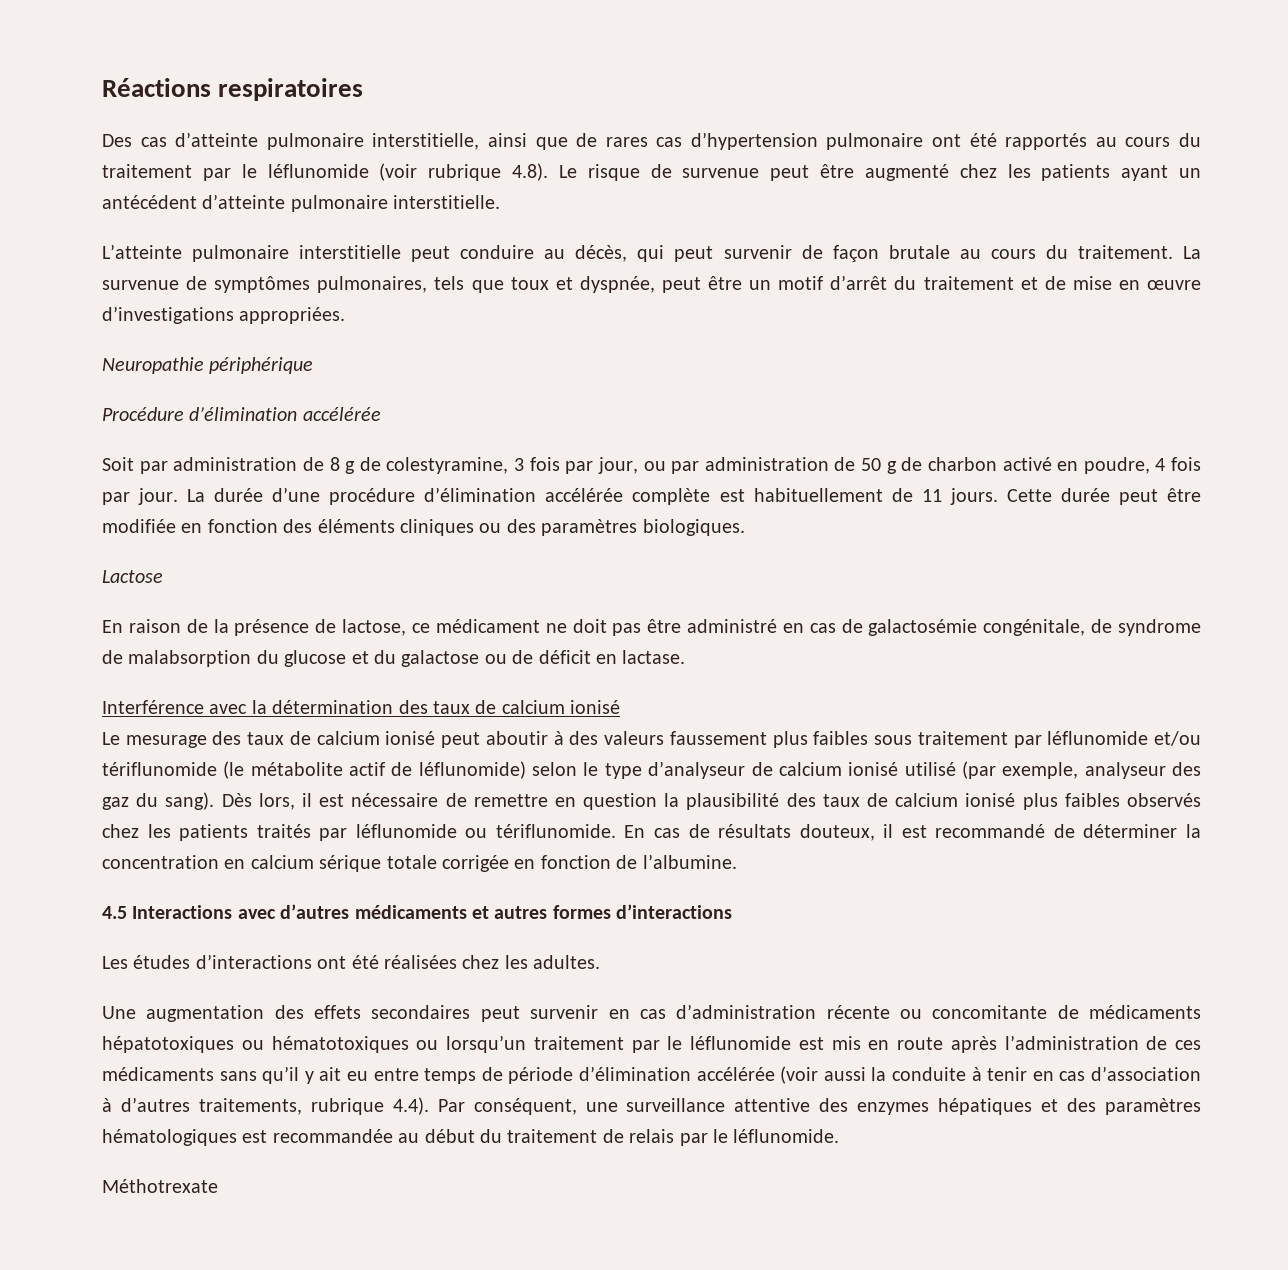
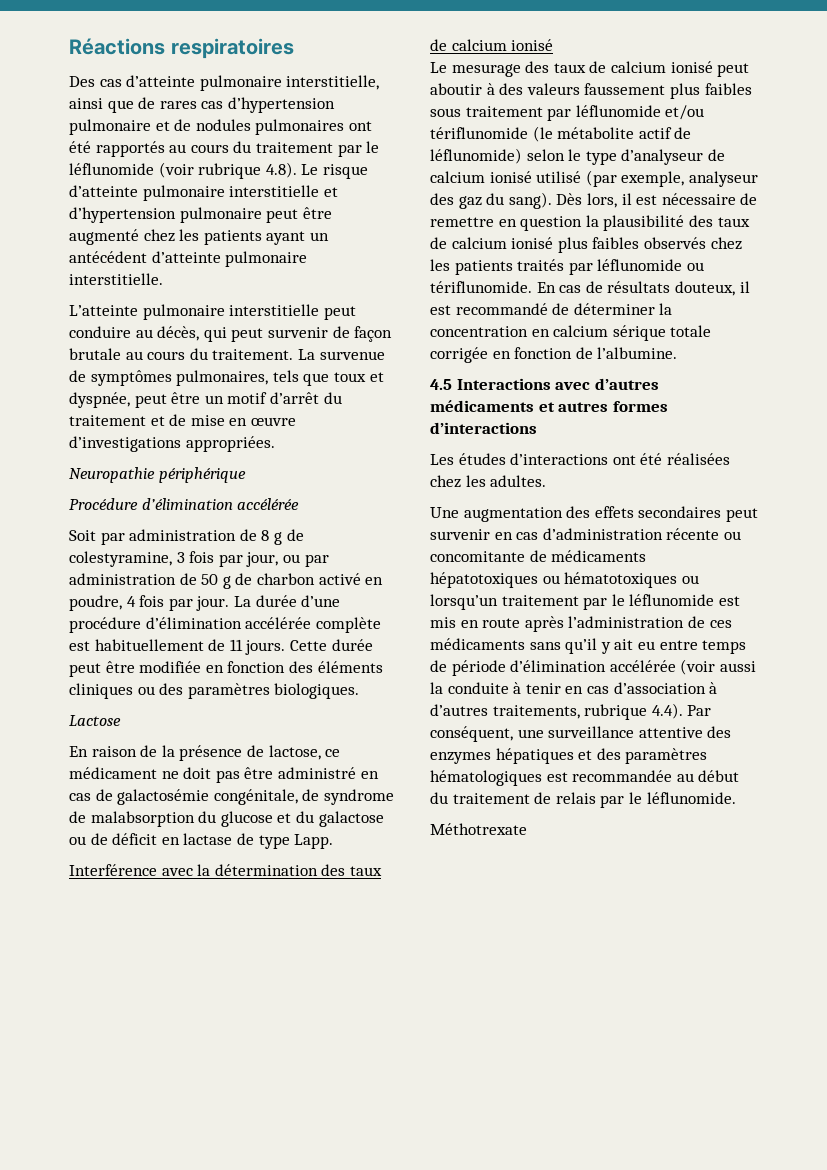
- Des cas d’atteinte pulmonaire interstitielle, ainsi que de rares cas d’hypertension pulmonaire ont été rapportés au cours du traitement par le léflunomide (voir rubrique 4.8). Le risque de survenue peut être augmenté chez les patients ayant un antécédent d’atteinte pulmonaire interstitielle.
+ Des cas d’atteinte pulmonaire interstitielle, ainsi que de rares cas d’hypertension pulmonaire et de nodules pulmonaires ont été rapportés au cours du traitement par le léflunomide (voir rubrique 4.8). Le risque d’atteinte pulmonaire interstitielle et d’hypertension pulmonaire peut être augmenté chez les patients ayant un antécédent d’atteinte pulmonaire interstitielle.
- En raison de la présence de lactose, ce médicament ne doit pas être administré en cas de galactosémie congénitale, de syndrome de malabsorption du glucose et du galactose ou de déficit en lactase.
+ En raison de la présence de lactose, ce médicament ne doit pas être administré en cas de galactosémie congénitale, de syndrome de malabsorption du glucose et du galactose ou de déficit en lactase de type Lapp.

